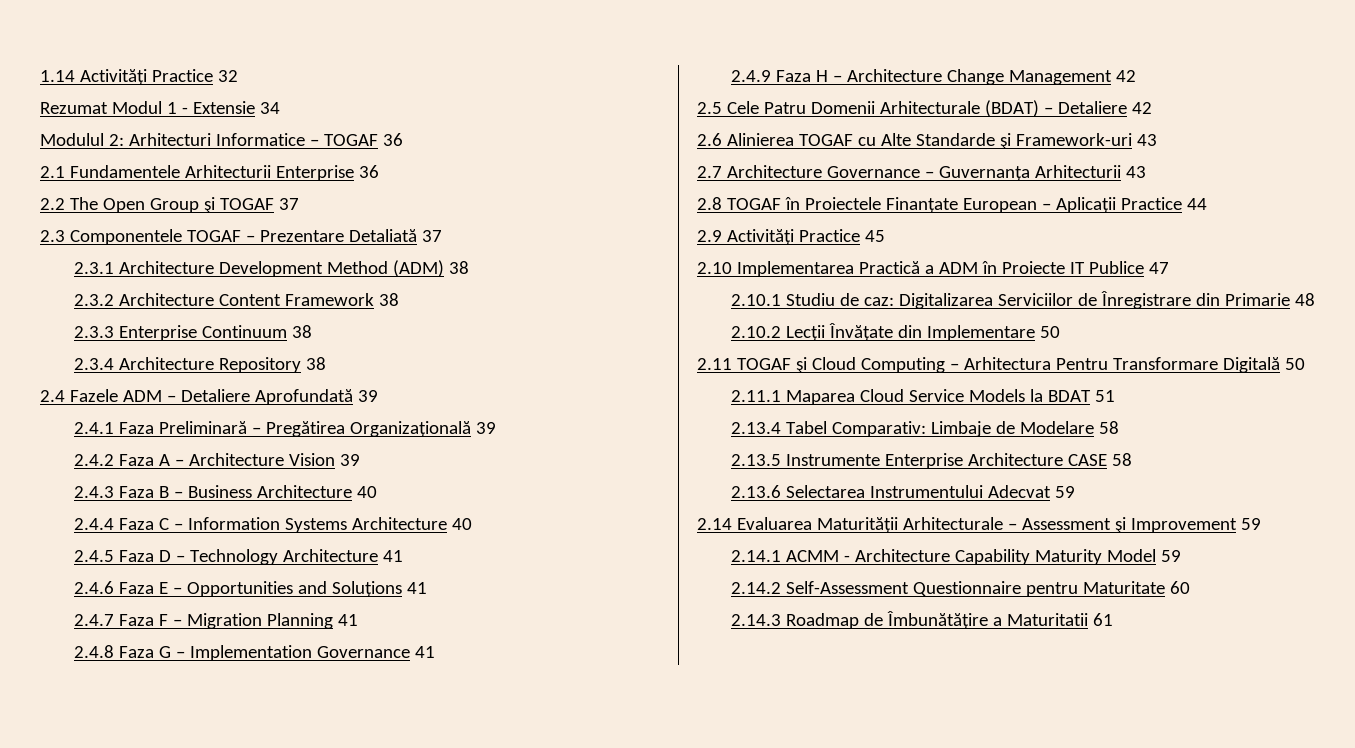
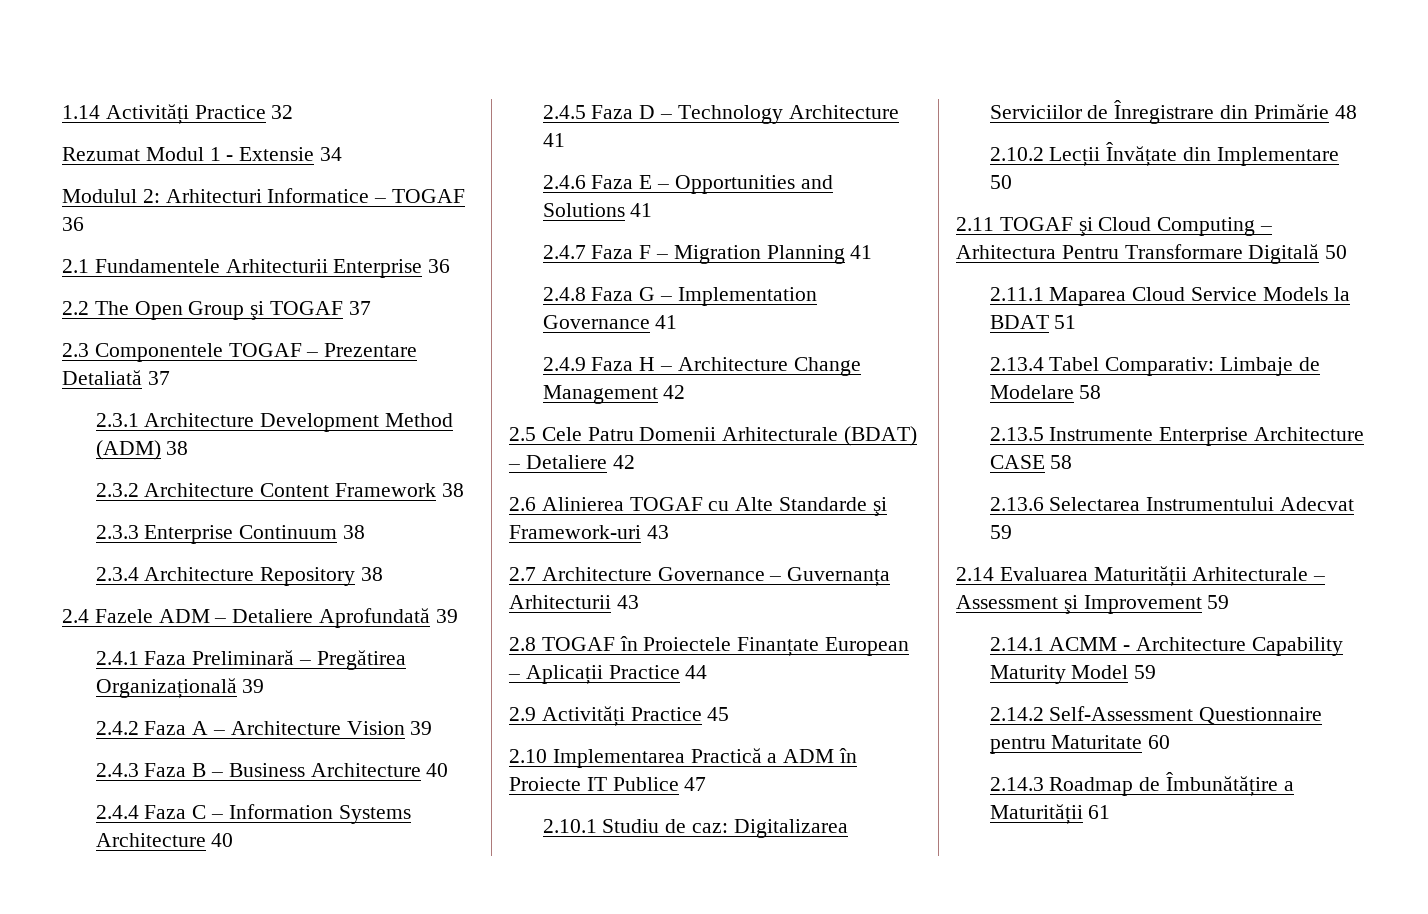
- 2.4.6 Faza E – Opportunities and Soluțions 41
+ 2.4.6 Faza E – Opportunities and Solutions 41
- 2.10.1 Studiu de caz: Digitalizarea Serviciilor de Înregistrare din Primarie 48
+ 2.10.1 Studiu de caz: Digitalizarea Serviciilor de Înregistrare din Primărie 48
- 2.14.3 Roadmap de Îmbunătățire a Maturitatii 61
+ 2.14.3 Roadmap de Îmbunătățire a Maturității 61

